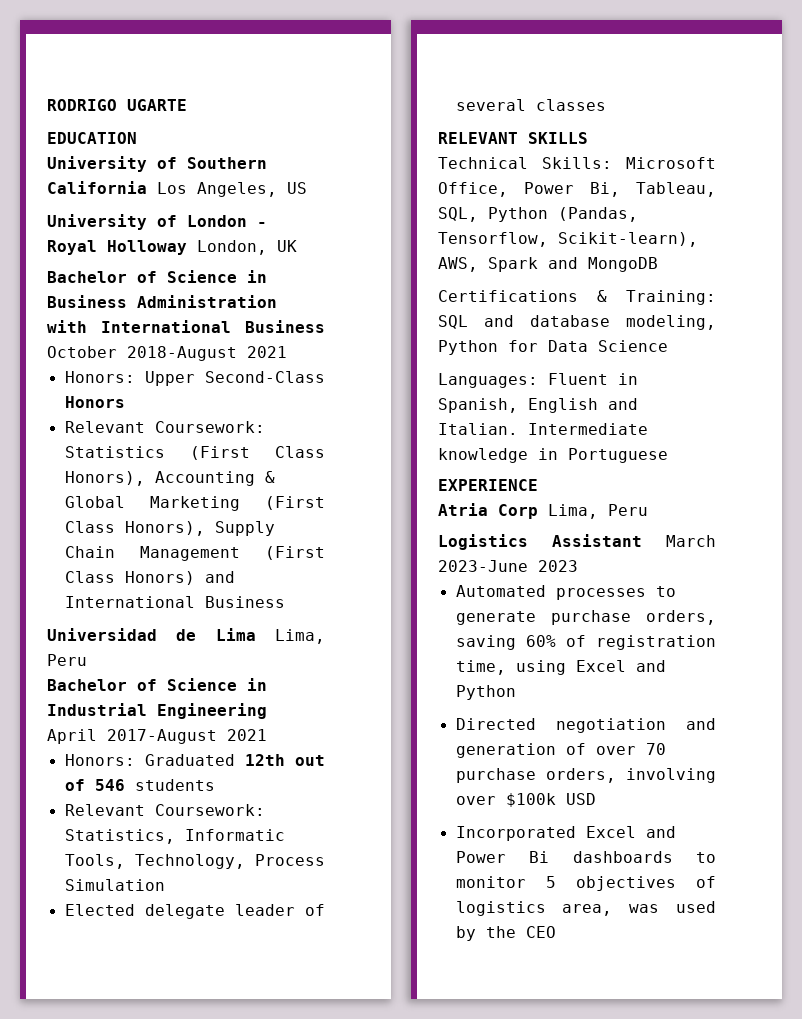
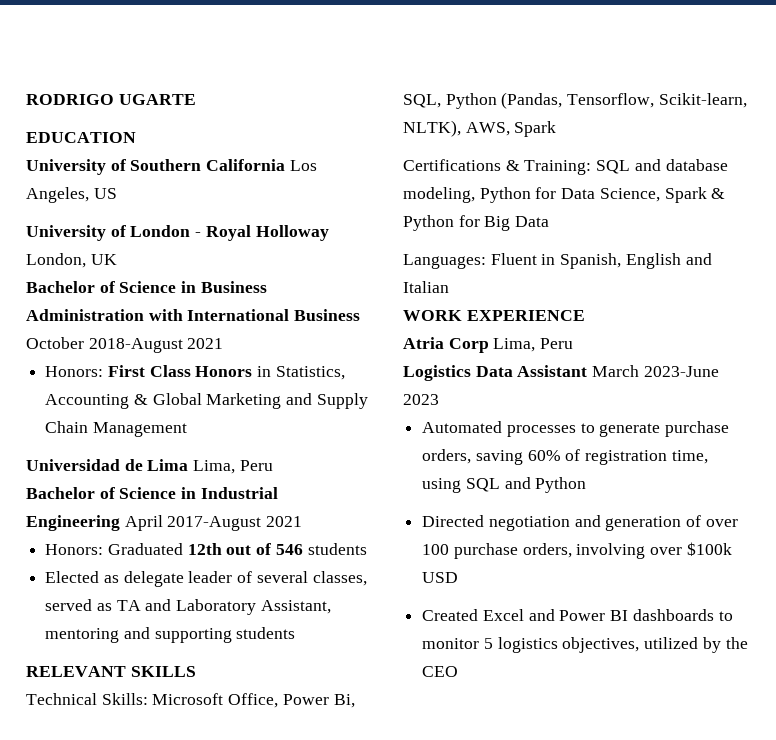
- Honors: Upper Second-Class Honors
- Relevant Coursework: Statistics (First Class Honors), Accounting & Global Marketing (First Class Honors), Supply Chain Management (First Class Honors) and International Business
+ Honors: First Class Honors in Statistics, Accounting & Global Marketing and Supply Chain Management
- Relevant Coursework: Statistics, Informatic Tools, Technology, Process Simulation
- Elected delegate leader of several classes
+ Elected as delegate leader of several classes, served as TA and Laboratory Assistant, mentoring and supporting students
- Technical Skills: Microsoft Office, Power Bi, Tableau, SQL, Python (Pandas, Tensorflow, Scikit-learn), AWS, Spark and MongoDB
+ Technical Skills: Microsoft Office, Power Bi, SQL, Python (Pandas, Tensorflow, Scikit-learn, NLTK), AWS, Spark
- Certifications & Training: SQL and database modeling, Python for Data Science
+ Certifications & Training: SQL and database modeling, Python for Data Science, Spark & Python for Big Data
- Languages: Fluent in Spanish, English and Italian. Intermediate knowledge in Portuguese
- EXPERIENCE
+ Languages: Fluent in Spanish, English and Italian
+ WORK EXPERIENCE
- Logistics Assistant March 2023-June 2023
+ Logistics Data Assistant March 2023-June 2023
- Automated processes to generate purchase orders, saving 60% of registration time, using Excel and Python
+ Automated processes to generate purchase orders, saving 60% of registration time, using SQL and Python
- Directed negotiation and generation of over 70 purchase orders, involving over $100k USD
+ Directed negotiation and generation of over 100 purchase orders, involving over $100k USD
- Incorporated Excel and Power Bi dashboards to monitor 5 objectives of logistics area, was used by the CEO
+ Created Excel and Power BI dashboards to monitor 5 logistics objectives, utilized by the CEO

